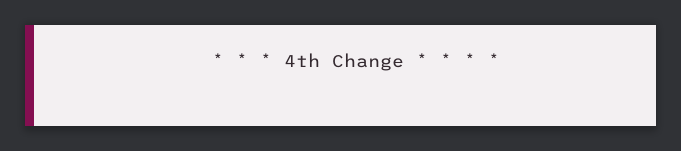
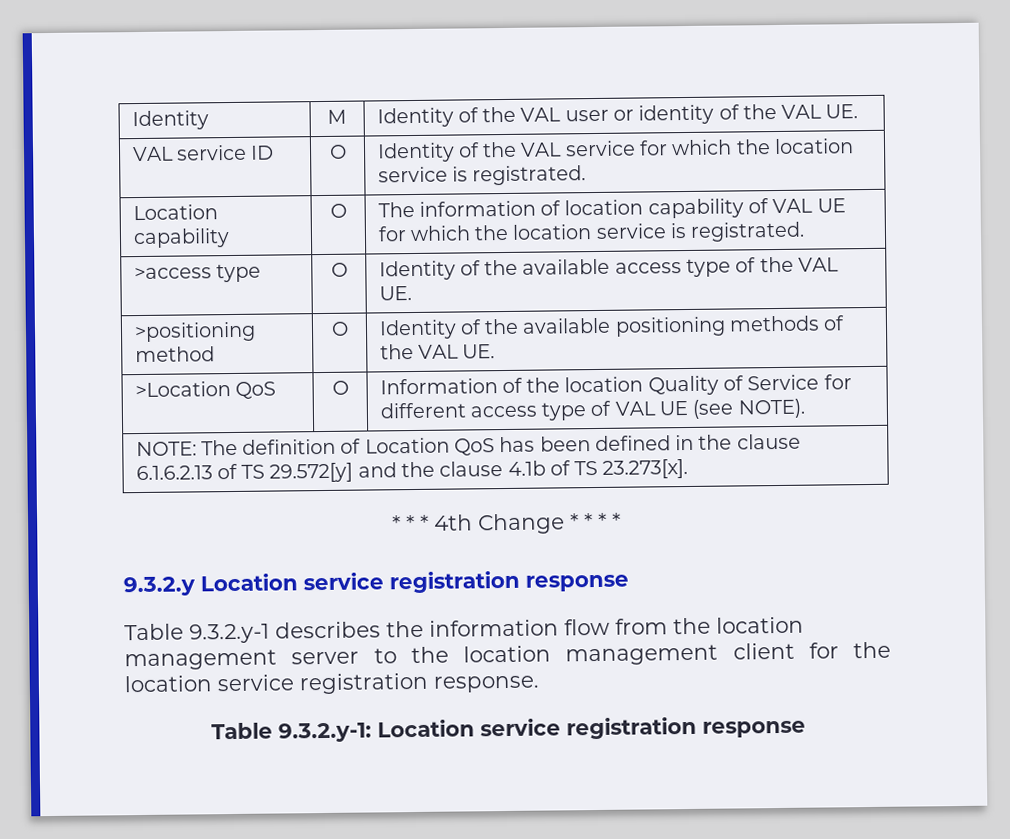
+ Identity | M | Identity of the VAL user or identity of the VAL UE.
+ VAL service ID | O | Identity of the VAL service for which the location service is registrated.
+ Location capability | O | The information of location capability of VAL UE for which the location service is registrated.
+ >access type | O | Identity of the available access type of the VAL UE.
+ >positioning method | O | Identity of the available positioning methods of the VAL UE.
+ >Location QoS | O | Information of the location Quality of Service for different access type of VAL UE (see NOTE).
+ NOTE: The definition of Location QoS has been defined in the clause 6.1.6.2.13 of TS 29.572[y] and the clause 4.1b of TS 23.273[x].
+ 9.3.2.y Location service registration response
+ Table 9.3.2.y-1 describes the information flow from the location management server to the location management client for the location service registration response.
+ Table 9.3.2.y-1: Location service registration response

